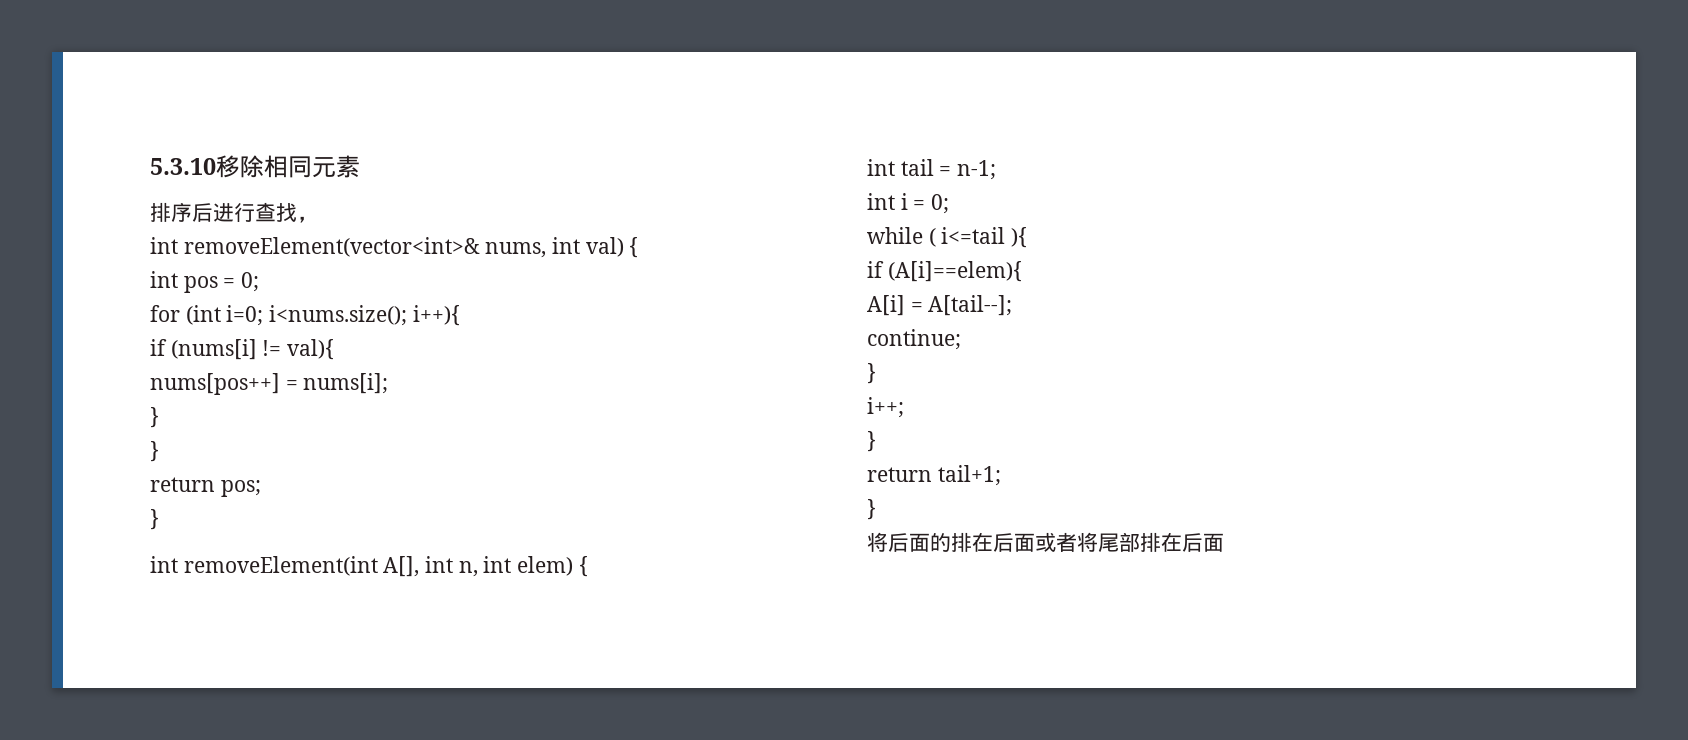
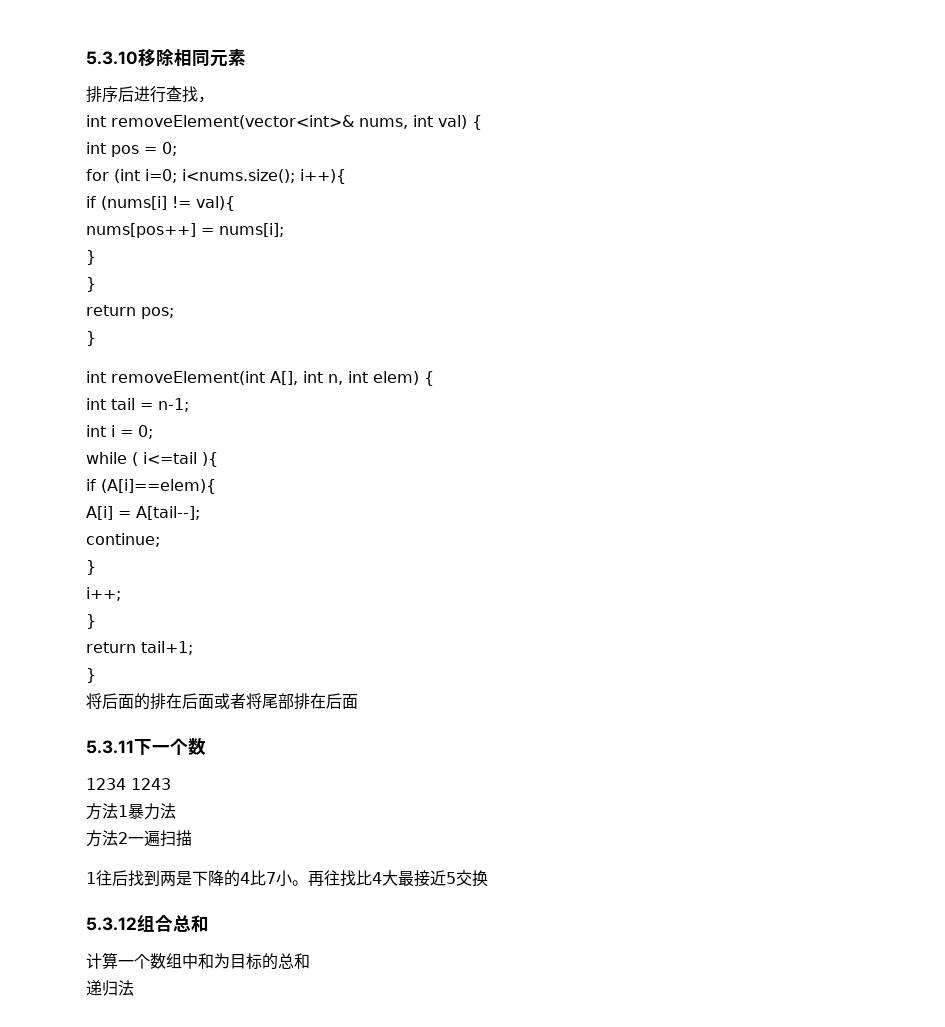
+ 5.3.11下一个数
+ 1234 1243
+ 方法1暴力法
+ 方法2一遍扫描
+ 1往后找到两是下降的4比7小。再往找比4大最接近5交换
+ 5.3.12组合总和
+ 计算一个数组中和为目标的总和
+ 递归法

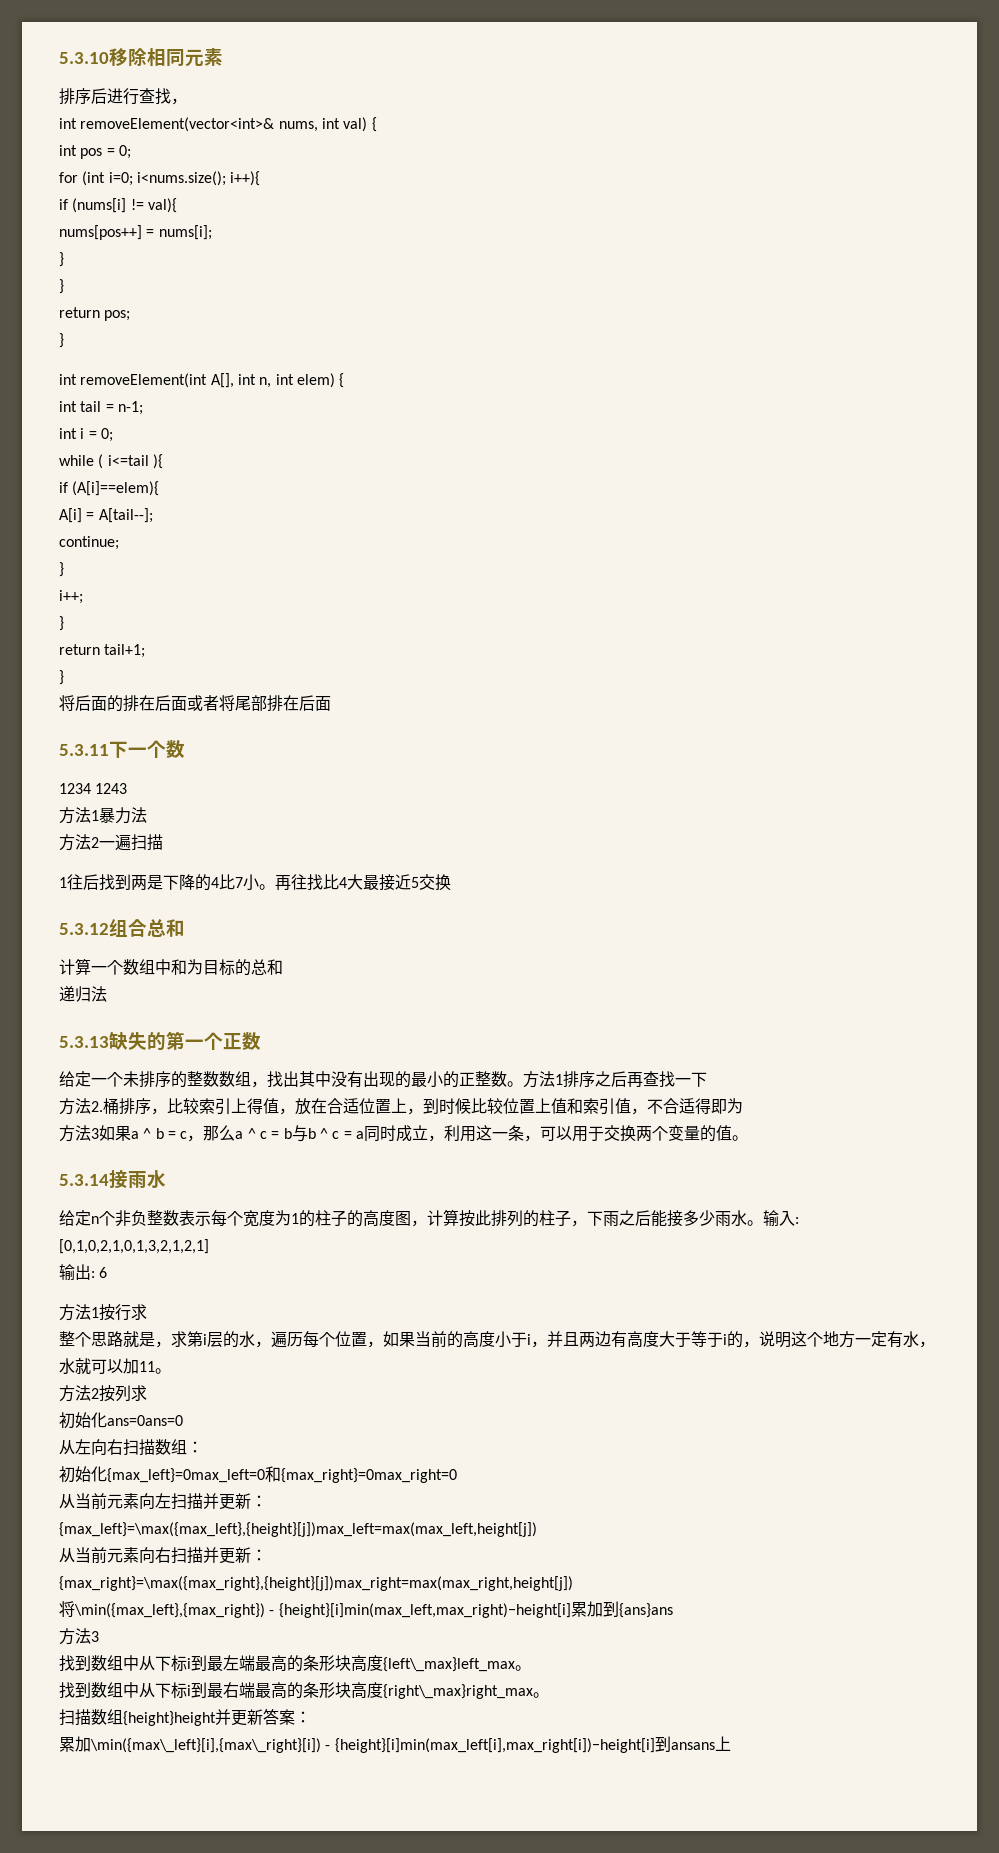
+ 5.3.13缺失的第一个正数
+ 给定一个未排序的整数数组，找出其中没有出现的最小的正整数。方法1排序之后再查找一下
+ 方法2.桶排序，比较索引上得值，放在合适位置上，到时候比较位置上值和索引值，不合适得即为
+ 方法3如果a ^ b = c，那么a ^ c = b与b ^ c = a同时成立，利用这一条，可以用于交换两个变量的值。
+ 5.3.14接雨水
+ 给定n个非负整数表示每个宽度为1的柱子的高度图，计算按此排列的柱子，下雨之后能接多少雨水。输入: [0,1,0,2,1,0,1,3,2,1,2,1]
+ 输出: 6
+ 方法1按行求
+ 整个思路就是，求第i层的水，遍历每个位置，如果当前的高度小于i，并且两边有高度大于等于i的，说明这个地方一定有水，水就可以加11。
+ 方法2按列求
+ 初始化ans=0ans=0
+ 从左向右扫描数组：
+ 初始化{max_left}=0max_left=0和{max_right}=0max_right=0
+ 从当前元素向左扫描并更新：
+ {max_left}=\max({max_left},{height}[j])max_left=max(max_left,height[j])
+ 从当前元素向右扫描并更新：
+ {max_right}=\max({max_right},{height}[j])max_right=max(max_right,height[j])
+ 将\min({max_left},{max_right}) - {height}[i]min(max_left,max_right)−height[i]累加到{ans}ans
+ 方法3
+ 找到数组中从下标i到最左端最高的条形块高度{left\_max}left_max。
+ 找到数组中从下标i到最右端最高的条形块高度{right\_max}right_max。
+ 扫描数组{height}height并更新答案：
+ 累加\min({max\_left}[i],{max\_right}[i]) - {height}[i]min(max_left[i],max_right[i])−height[i]到ansans上

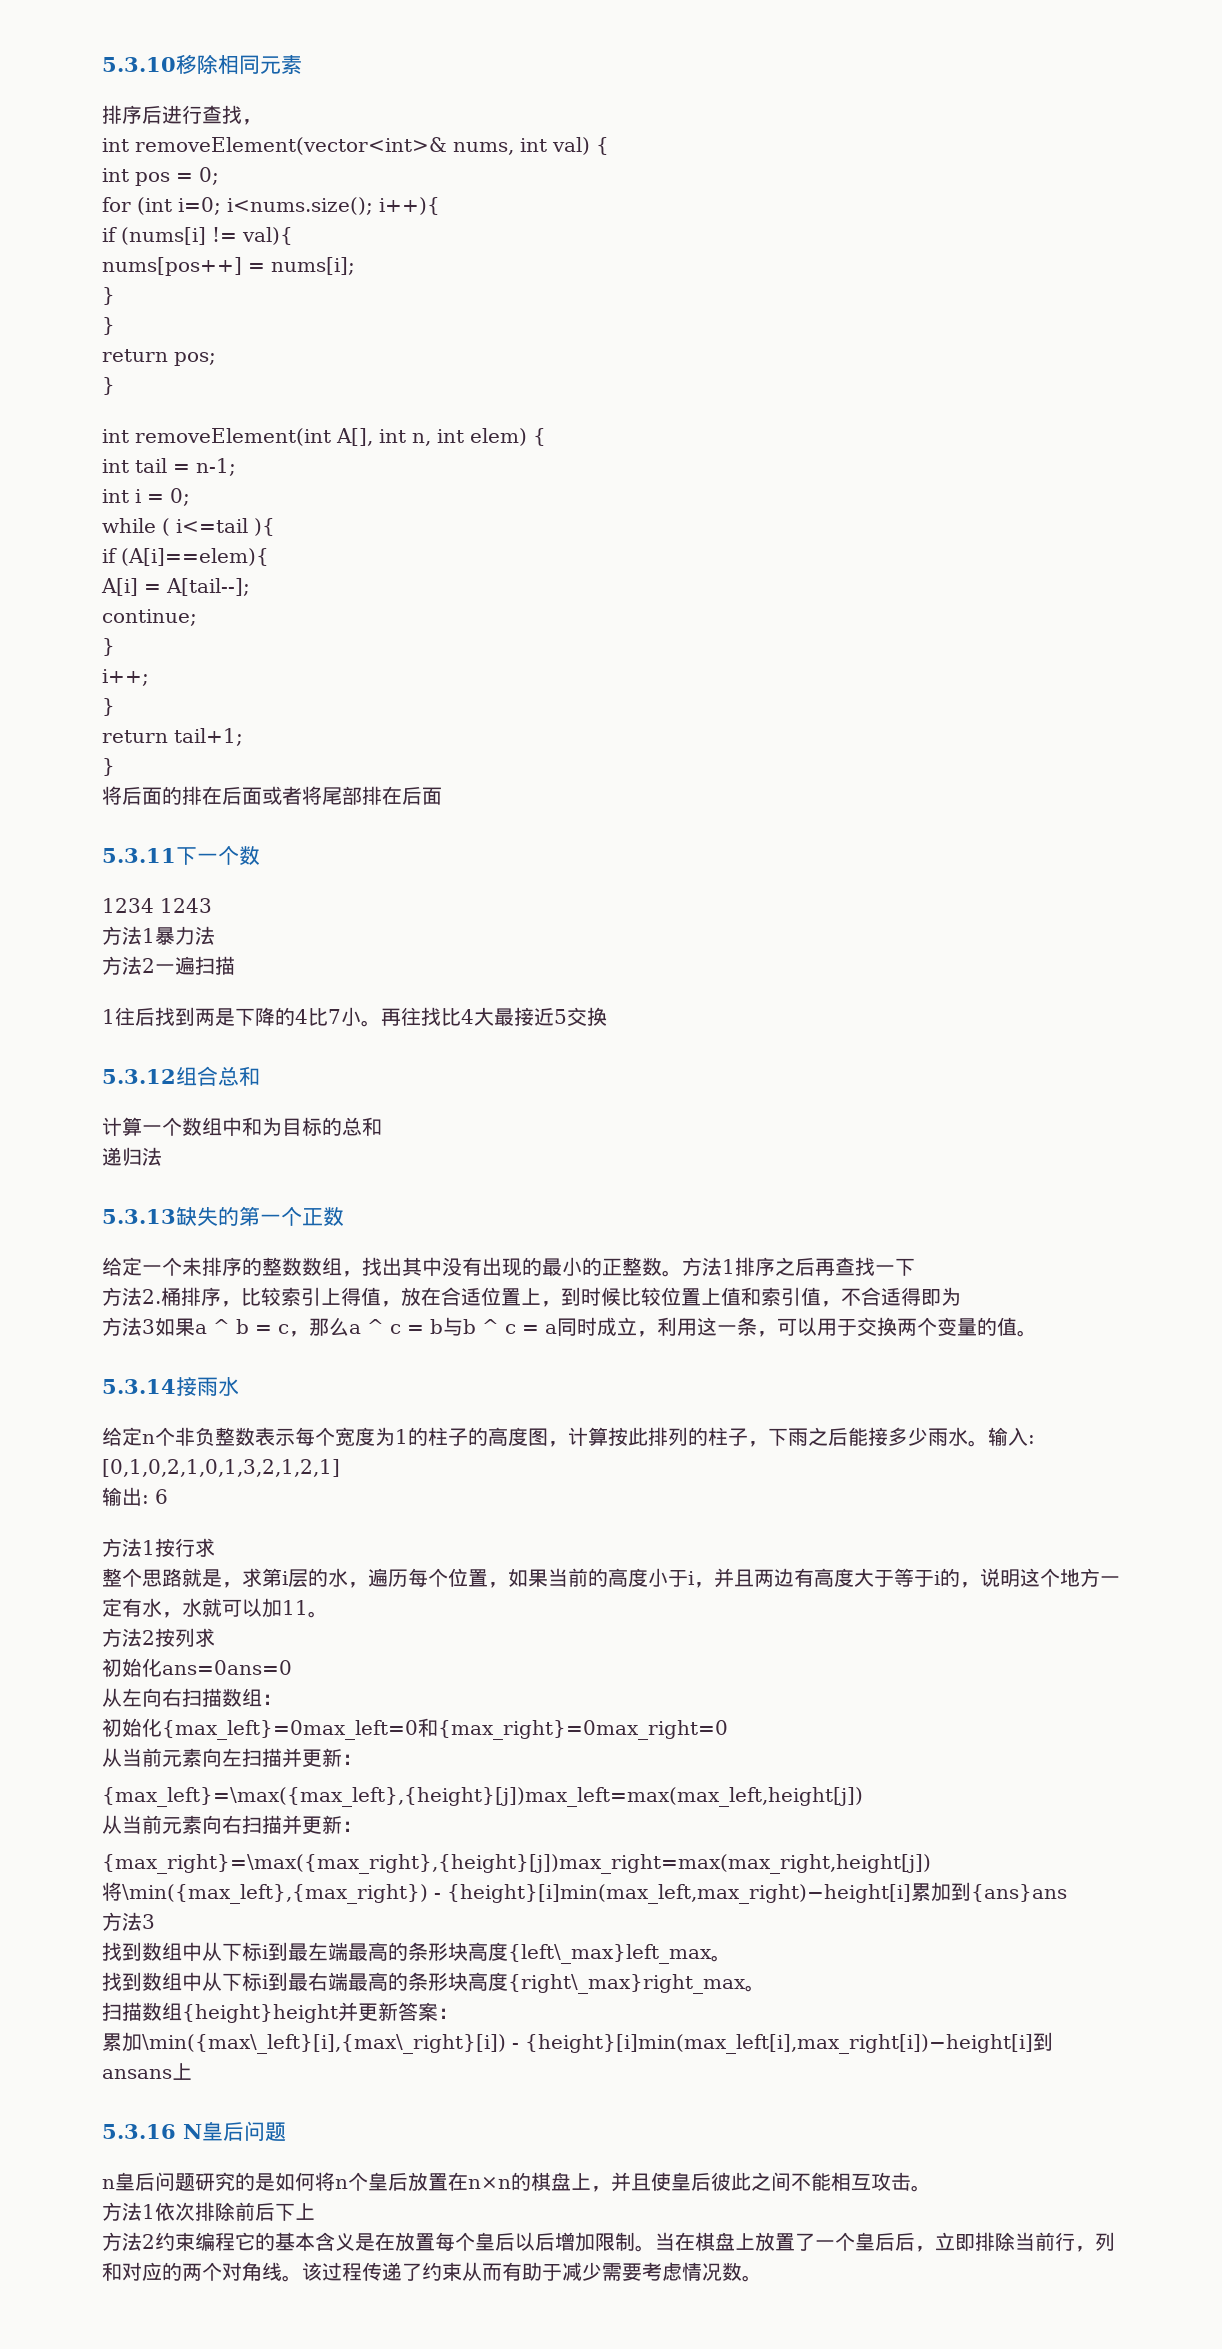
+ 5.3.16 N皇后问题
+ n皇后问题研究的是如何将n个皇后放置在n×n的棋盘上，并且使皇后彼此之间不能相互攻击。
+ 方法1依次排除前后下上
+ 方法2约束编程它的基本含义是在放置每个皇后以后增加限制。当在棋盘上放置了一个皇后后，立即排除当前行，列和对应的两个对角线。该过程传递了约束从而有助于减少需要考虑情况数。

